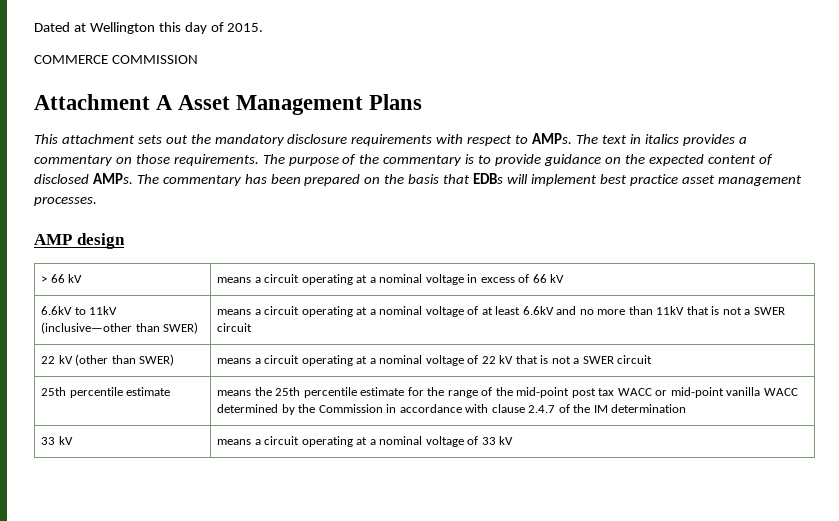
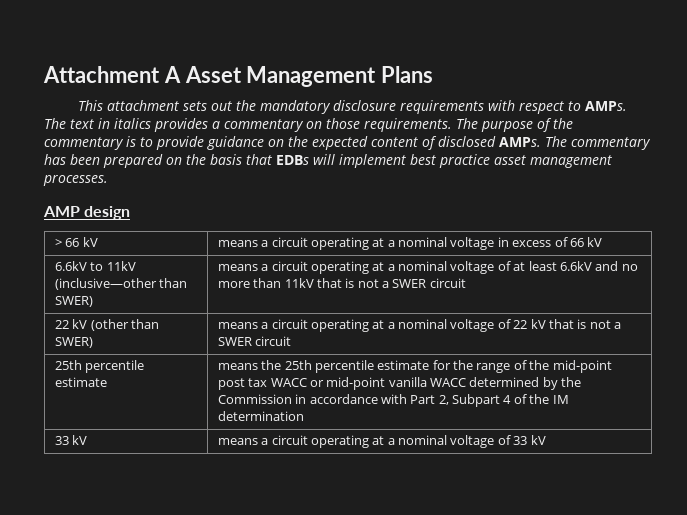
- Dated at Wellington this day of 2015.
- COMMERCE COMMISSION
- 25th percentile estimate | means the 25th percentile estimate for the range of the mid-point post tax WACC or mid-point vanilla WACC determined by the Commission in accordance with clause 2.4.7 of the IM determination
+ 25th percentile estimate | means the 25th percentile estimate for the range of the mid-point post tax WACC or mid-point vanilla WACC determined by the Commission in accordance with Part 2, Subpart 4 of the IM determination

